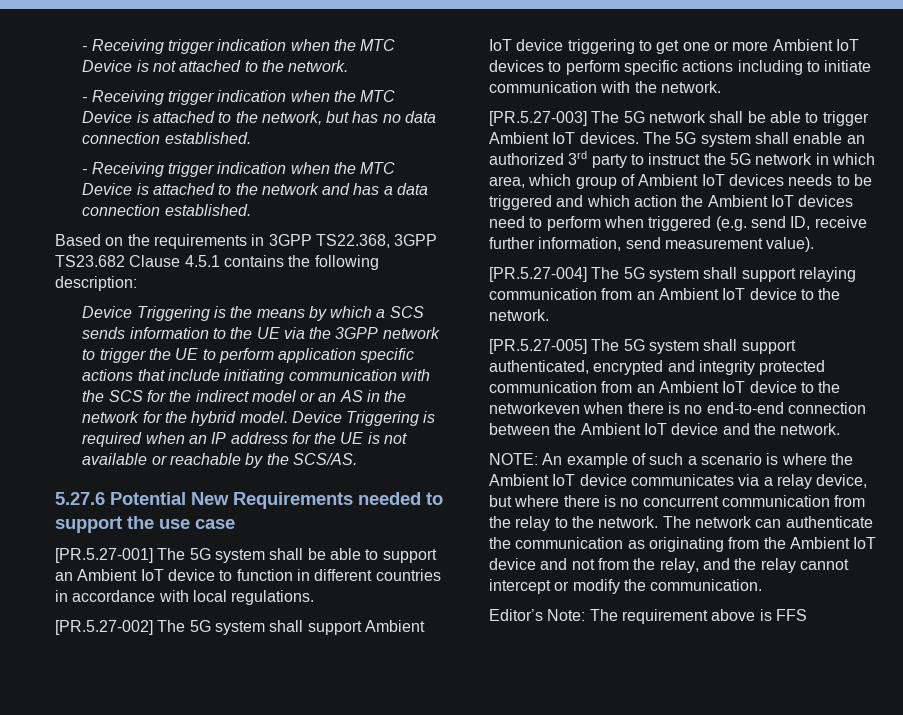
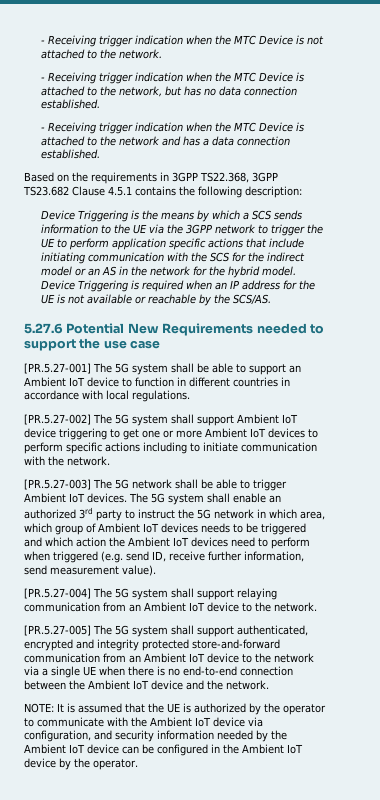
- [PR.5.27-005] The 5G system shall support authenticated, encrypted and integrity protected communication from an Ambient IoT device to the networkeven when there is no end-to-end connection between the Ambient IoT device and the network.
+ [PR.5.27-005] The 5G system shall support authenticated, encrypted and integrity protected store-and-forward communication from an Ambient IoT device to the network via a single UE when there is no end-to-end connection between the Ambient IoT device and the network.
- NOTE: An example of such a scenario is where the Ambient IoT device communicates via a relay device, but where there is no concurrent communication from the relay to the network. The network can authenticate the communication as originating from the Ambient IoT device and not from the relay, and the relay cannot intercept or modify the communication.
- Editor’s Note: The requirement above is FFS
+ NOTE: It is assumed that the UE is authorized by the operator to communicate with the Ambient IoT device via configuration, and security information needed by the Ambient IoT device can be configured in the Ambient IoT device by the operator.

